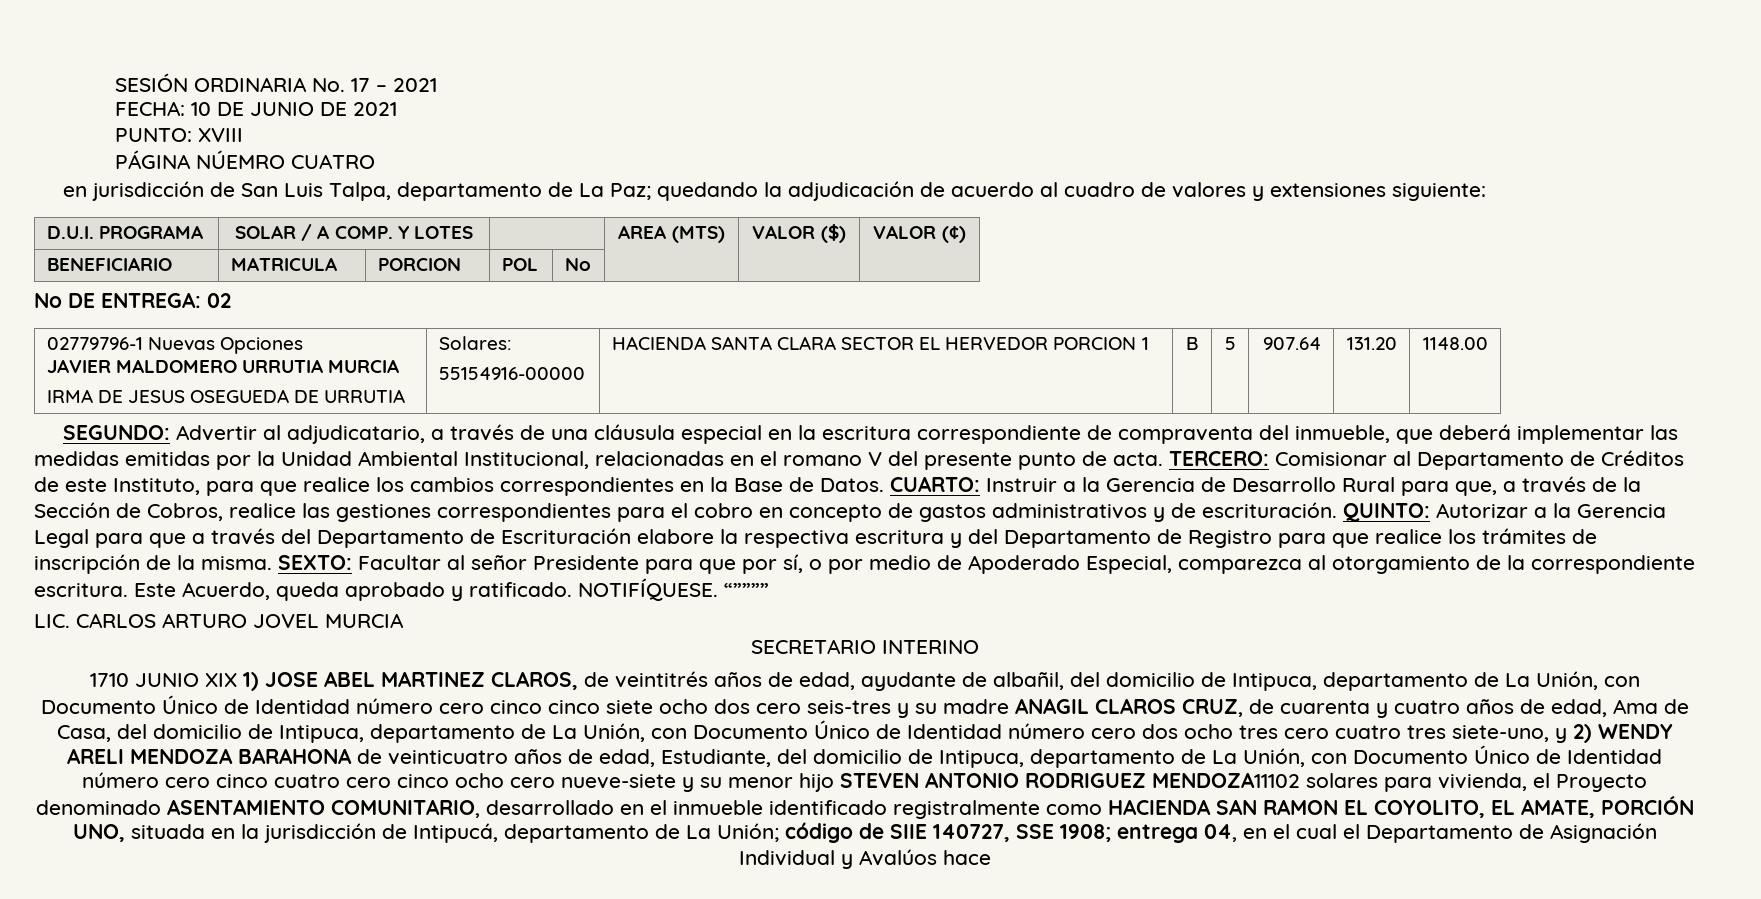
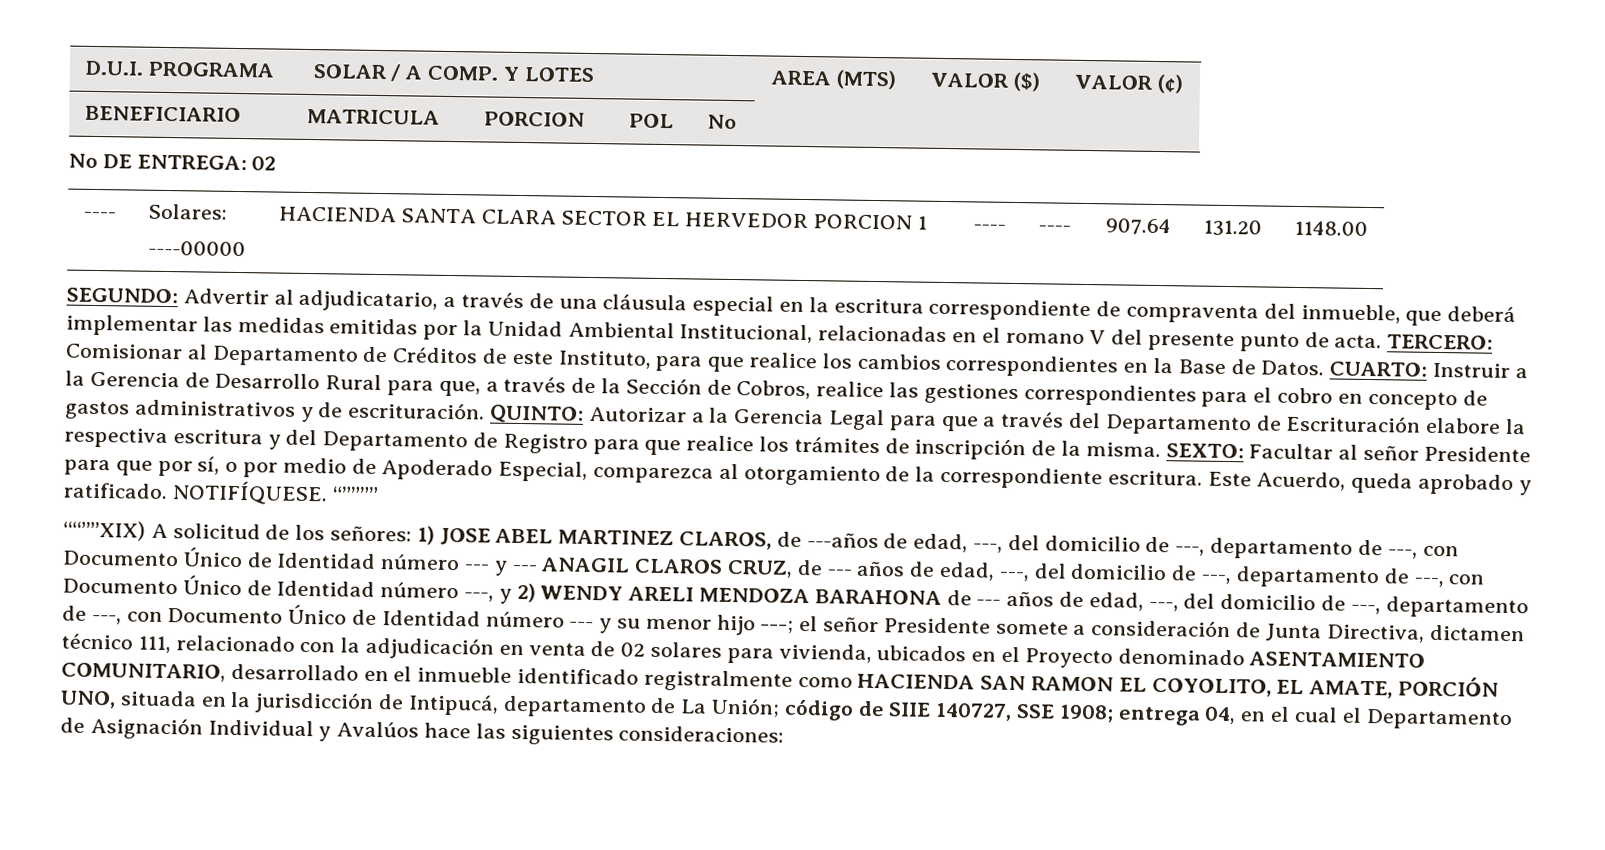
- SESIÓN ORDINARIA No. 17 – 2021
- FECHA: 10 DE JUNIO DE 2021
- PUNTO: XVIII
- PÁGINA NÚEMRO CUATRO
- en jurisdicción de San Luis Talpa, departamento de La Paz; quedando la adjudicación de acuerdo al cuadro de valores y extensiones siguiente:
- 02779796-1 Nuevas Opciones
- JAVIER MALDOMERO URRUTIA MURCIA
- IRMA DE JESUS OSEGUEDA DE URRUTIA | Solares:
- 55154916-00000 | HACIENDA SANTA CLARA SECTOR EL HERVEDOR PORCION 1 | B | 5 | 907.64 | 131.20 | 1148.00
+ ---- | Solares:
+ ----00000 | HACIENDA SANTA CLARA SECTOR EL HERVEDOR PORCION 1 | ---- | ---- | 907.64 | 131.20 | 1148.00
- LIC. CARLOS ARTURO JOVEL MURCIA
- SECRETARIO INTERINO
- 1710 JUNIO XIX 1) JOSE ABEL MARTINEZ CLAROS, de veintitrés años de edad, ayudante de albañil, del domicilio de Intipuca, departamento de La Unión, con Documento Único de Identidad número cero cinco cinco siete ocho dos cero seis-tres y su madre ANAGIL CLAROS CRUZ, de cuarenta y cuatro años de edad, Ama de Casa, del domicilio de Intipuca, departamento de La Unión, con Documento Único de Identidad número cero dos ocho tres cero cuatro tres siete-uno, y 2) WENDY ARELI MENDOZA BARAHONA de veinticuatro años de edad, Estudiante, del domicilio de Intipuca, departamento de La Unión, con Documento Único de Identidad número cero cinco cuatro cero cinco ocho cero nueve-siete y su menor hijo STEVEN ANTONIO RODRIGUEZ MENDOZA11102 solares para vivienda, el Proyecto denominado ASENTAMIENTO COMUNITARIO, desarrollado en el inmueble identificado registralmente como HACIENDA SAN RAMON EL COYOLITO, EL AMATE, PORCIÓN UNO, situada en la jurisdicción de Intipucá, departamento de La Unión;
+ ““””XIX) A solicitud de los señores: 1) JOSE ABEL MARTINEZ CLAROS, de ---años de edad, ---, del domicilio de ---, departamento de ---, con Documento Único de Identidad número --- y --- ANAGIL CLAROS CRUZ, de --- años de edad, ---, del domicilio de ---, departamento de ---, con Documento Único de Identidad número ---, y 2) WENDY ARELI MENDOZA BARAHONA de --- años de edad, ---, del domicilio de ---, departamento de ---, con Documento Único de Identidad número --- y su menor hijo ---; el señor Presidente somete a consideración de Junta Directiva, dictamen técnico 111, relacionado con la adjudicación en venta de 02 solares para vivienda, ubicados en el Proyecto denominado ASENTAMIENTO COMUNITARIO, desarrollado en el inmueble identificado registralmente como HACIENDA SAN RAMON EL COYOLITO, EL AMATE, PORCIÓN UNO, situada en la jurisdicción de Intipucá, departamento de La Unión;
- entrega 04, en el cual el Departamento de Asignación Individual y Avalúos hace
+ entrega 04, en el cual el Departamento de Asignación Individual y Avalúos hace las siguientes consideraciones:

